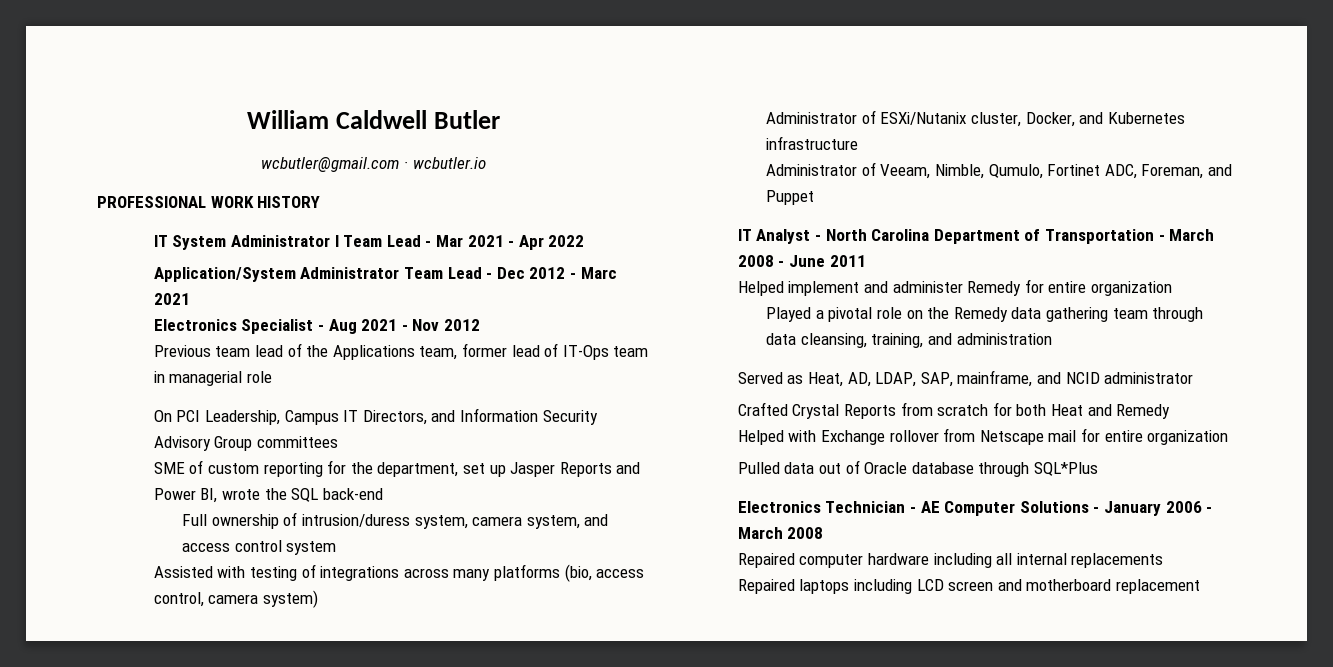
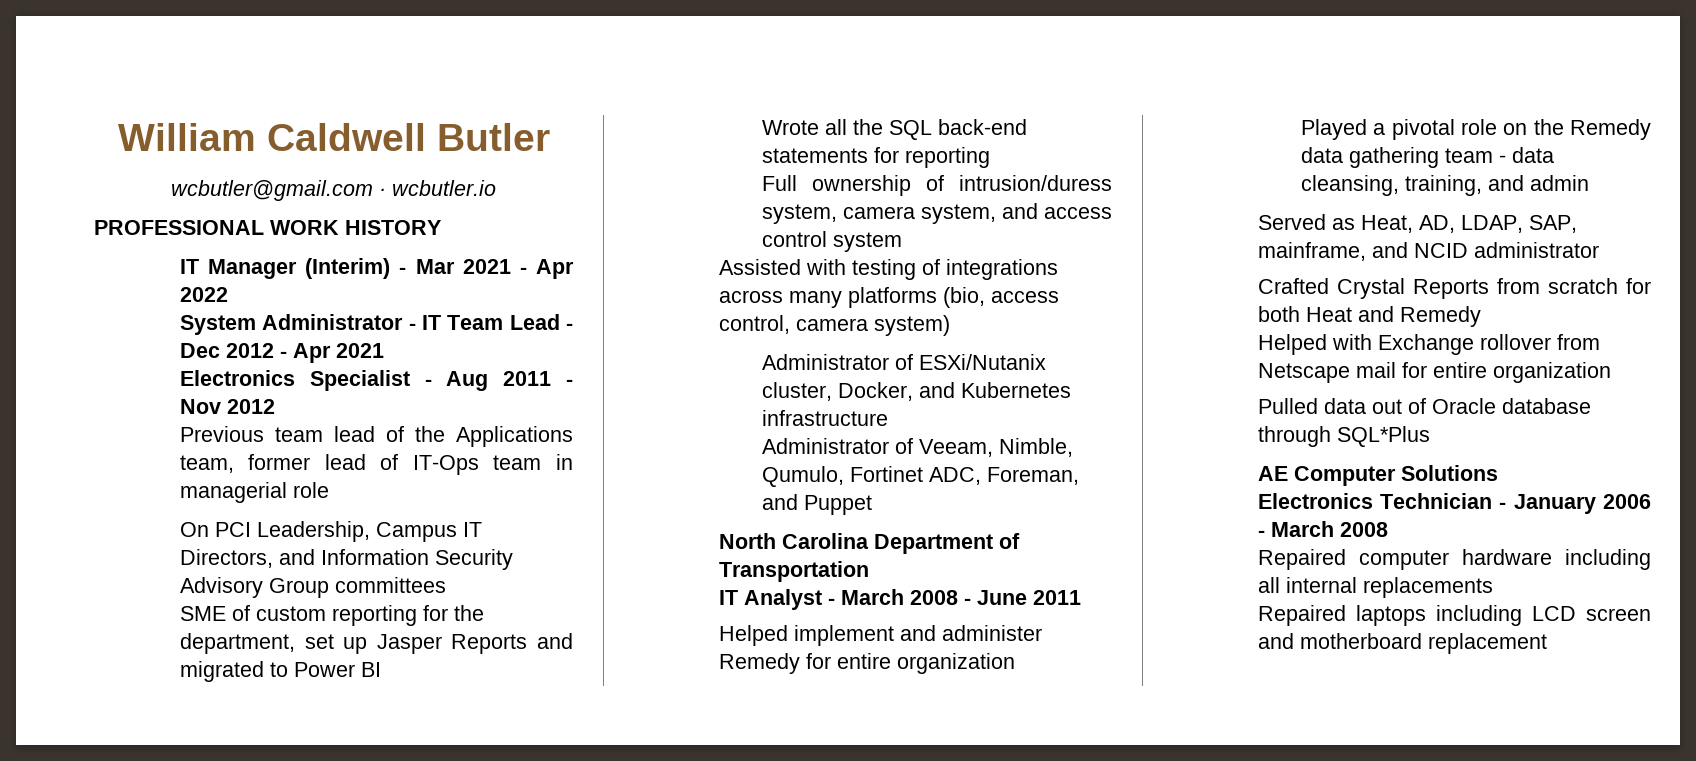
- IT System Administrator I Team Lead - Mar 2021 - Apr 2022
+ IT Manager (Interim) - Mar 2021 - Apr 2022
- Application/System Administrator Team Lead - Dec 2012 - Marc 2021
+ System Administrator - IT Team Lead - Dec 2012 - Apr 2021
- Electronics Specialist - Aug 2021 - Nov 2012
+ Electronics Specialist - Aug 2011 - Nov 2012
- SME of custom reporting for the department, set up Jasper Reports and Power BI, wrote the SQL back-end
+ SME of custom reporting for the department, set up Jasper Reports and migrated to Power BI
+ Wrote all the SQL back-end statements for reporting
- IT Analyst - North Carolina Department of Transportation - March 2008 - June 2011
+ North Carolina Department of Transportation
+ IT Analyst - March 2008 - June 2011
- Played a pivotal role on the Remedy data gathering team through data cleansing, training, and administration
+ Played a pivotal role on the Remedy data gathering team - data cleansing, training, and admin
- Electronics Technician - AE Computer Solutions - January 2006 - March 2008
+ AE Computer Solutions
+ Electronics Technician - January 2006 - March 2008

